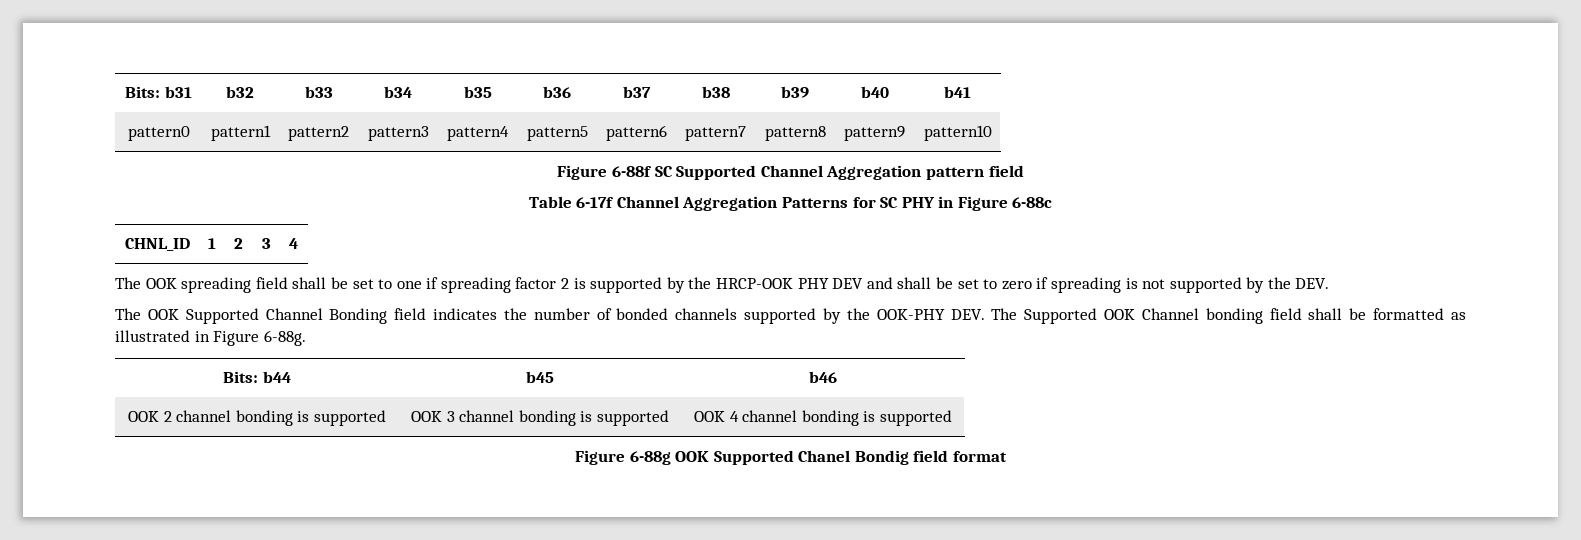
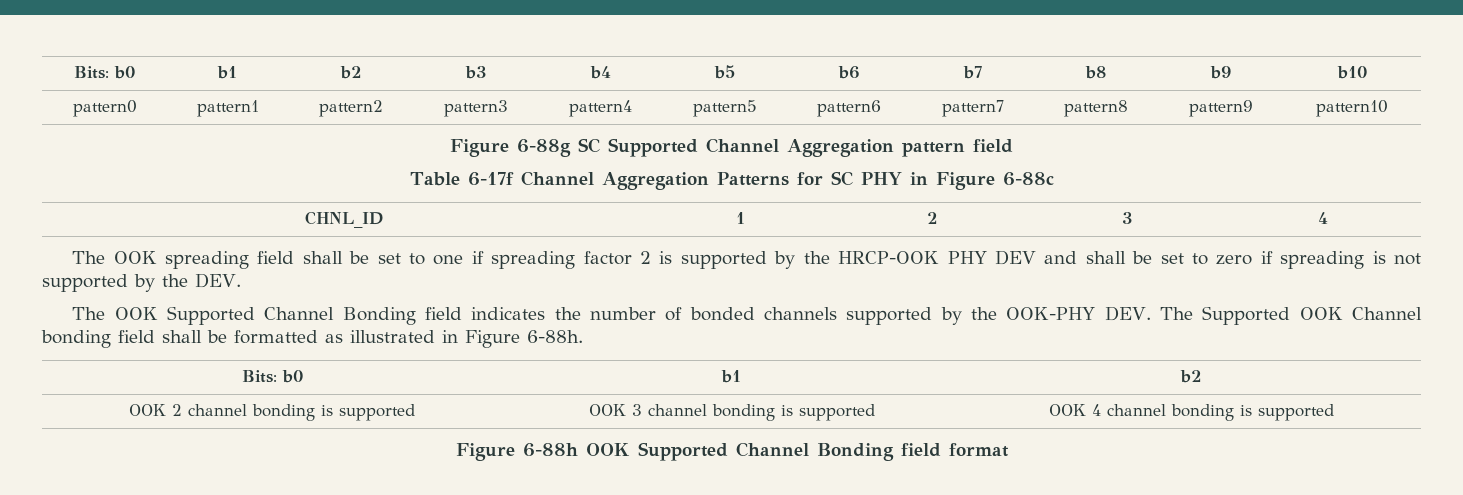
- Bits: b31 | b32 | b33 | b34 | b35 | b36 | b37 | b38 | b39 | b40 | b41
+ Bits: b0 | b1 | b2 | b3 | b4 | b5 | b6 | b7 | b8 | b9 | b10
- Figure 6-88f SC Supported Channel Aggregation pattern field
+ Figure 6-88g SC Supported Channel Aggregation pattern field
- The OOK Supported Channel Bonding field indicates the number of bonded channels supported by the OOK-PHY DEV. The Supported OOK Channel bonding field shall be formatted as illustrated in Figure 6-88g.
- Bits: b44 | b45 | b46
+ The OOK Supported Channel Bonding field indicates the number of bonded channels supported by the OOK-PHY DEV. The Supported OOK Channel bonding field shall be formatted as illustrated in Figure 6-88h.
+ Bits: b0 | b1 | b2
- Figure 6-88g OOK Supported Chanel Bondig field format
+ Figure 6-88h OOK Supported Channel Bonding field format

